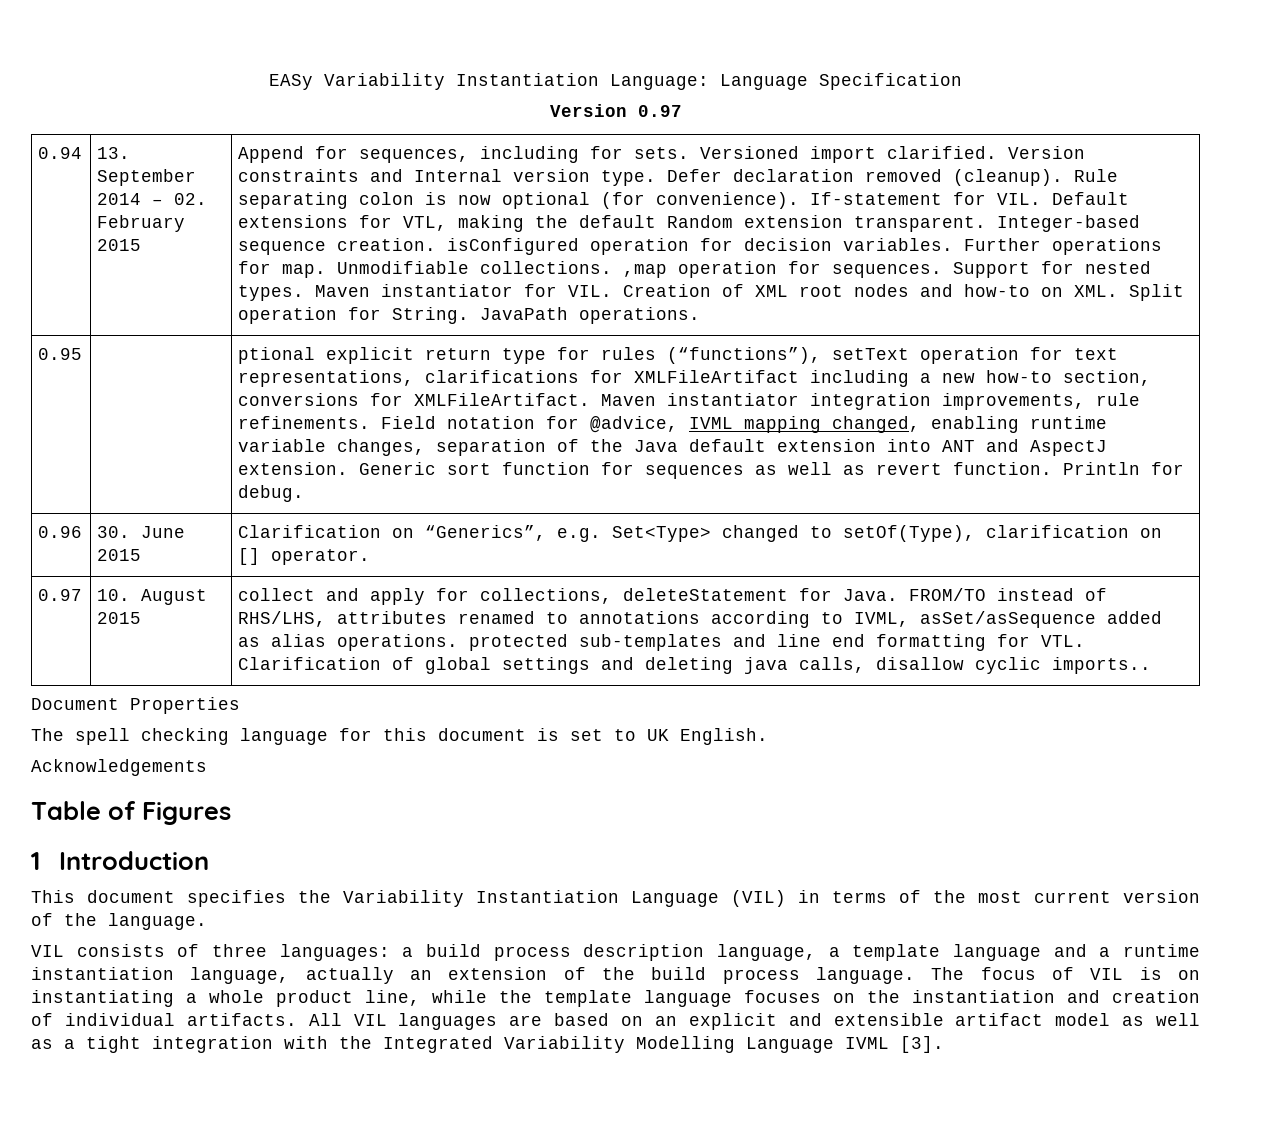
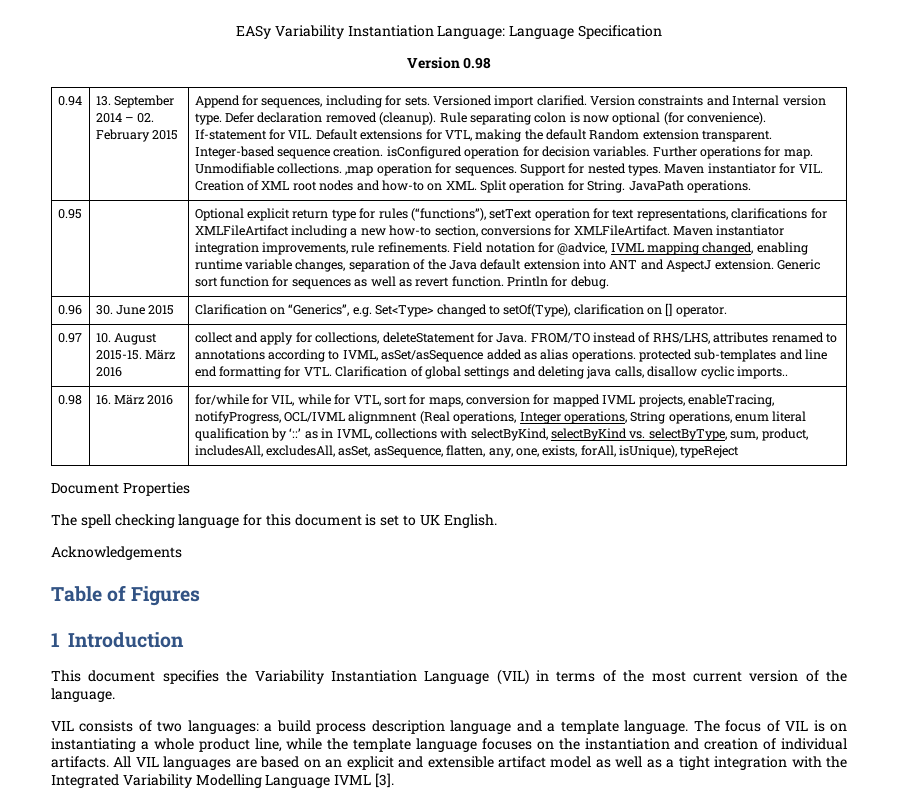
- Version 0.97
+ Version 0.98
- ptional explicit return type for rules (“functions”), setText operation for text representations, clarifications for XMLFileArtifact including a new how-to section, conversions for XMLFileArtifact.
+ Optional explicit return type for rules (“functions”), setText operation for text representations, clarifications for XMLFileArtifact including a new how-to section, conversions for XMLFileArtifact.
- 10. August 2015
+ 10. August 2015-15. März 2016
+ 0.98 | 16. März 2016 | for/while for VIL, while for VTL, sort for maps, conversion for mapped IVML projects, enableTracing, notifyProgress, OCL/IVML alignmnent (Real operations, Integer operations, String operations, enum literal qualification by ‘::’ as in IVML, collections with selectByKind, selectByKind vs. selectByType, sum, product, includesAll, excludesAll, asSet, asSequence, flatten, any, one, exists, forAll, isUnique), typeReject
- VIL consists of three languages: a build process description language, a template language and a runtime instantiation language, actually an extension of the build process language.
+ VIL consists of two languages: a build process description language and a template language.

